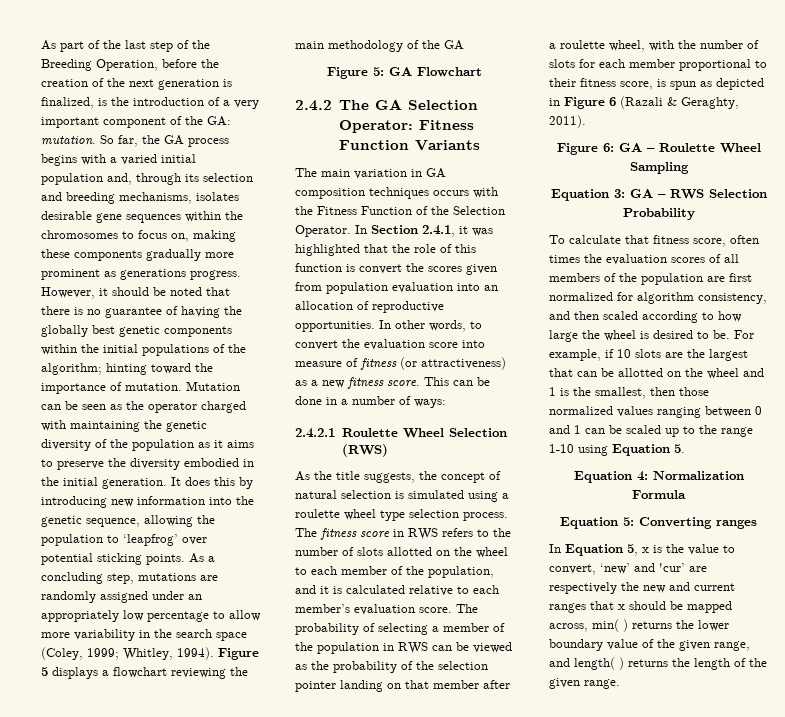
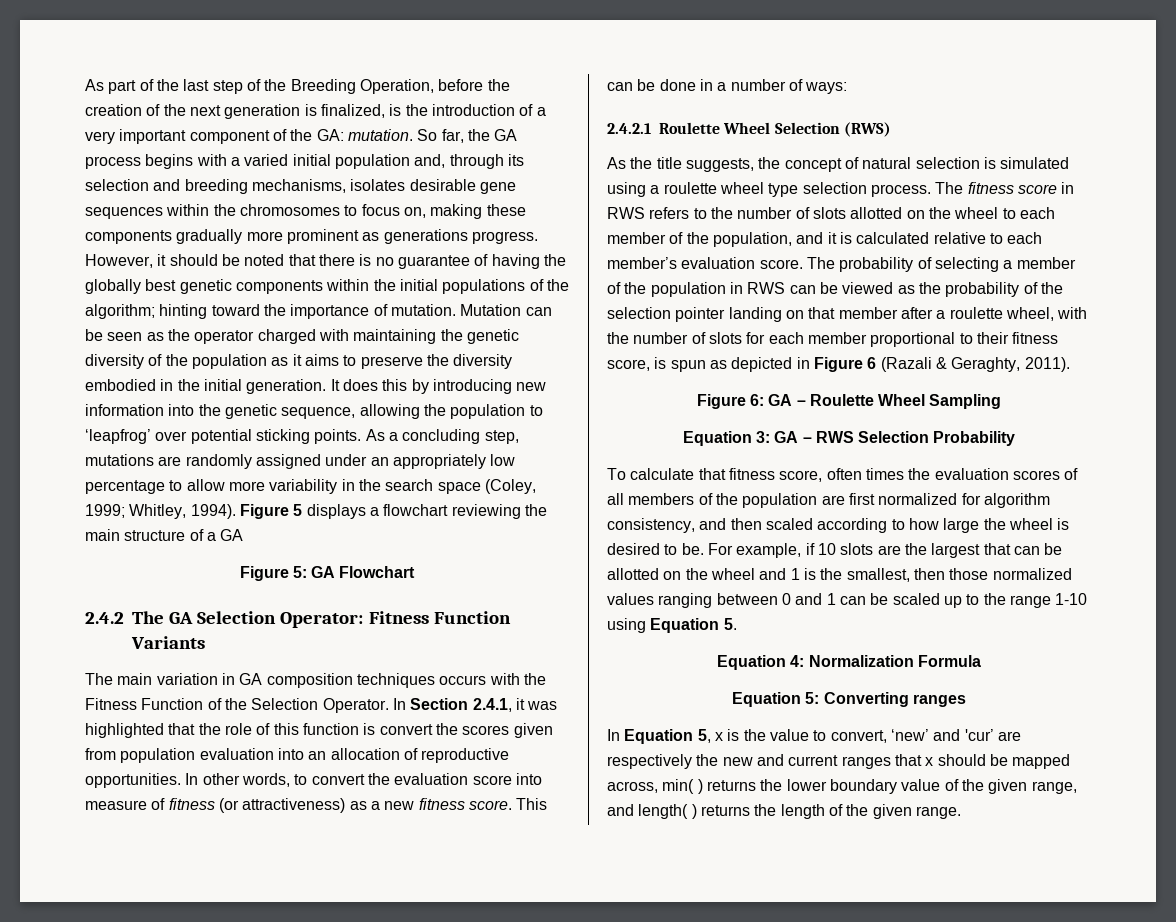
- Figure 5 displays a flowchart reviewing the main methodology of the GA
+ Figure 5 displays a flowchart reviewing the main structure of a GA

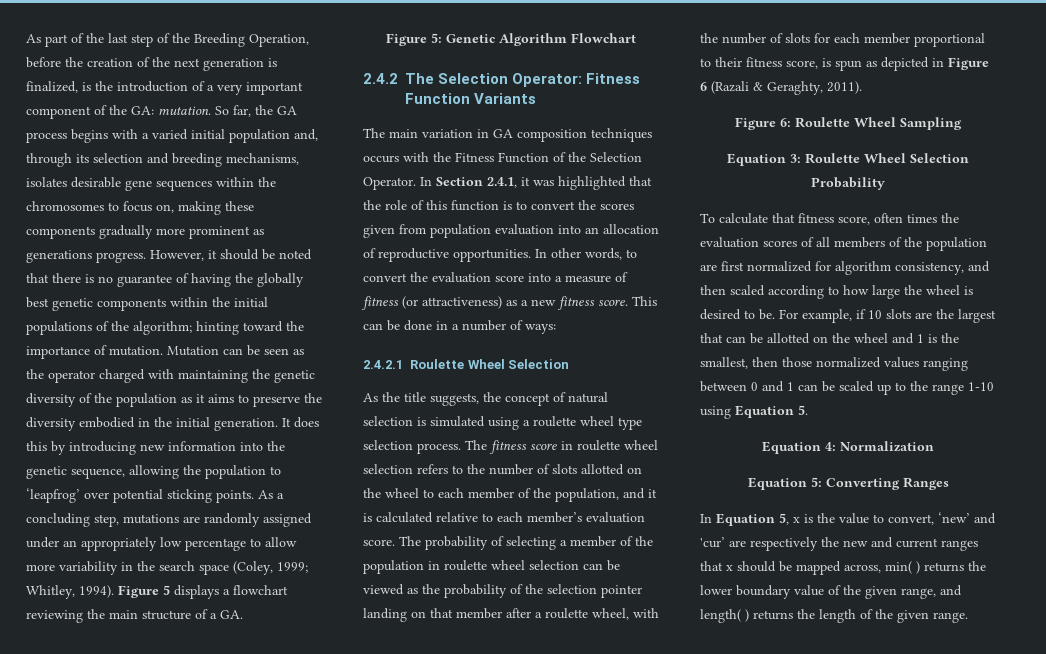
- Figure 5 displays a flowchart reviewing the main structure of a GA
+ Figure 5 displays a flowchart reviewing the main structure of a GA.
- Figure 5: GA Flowchart
+ Figure 5: Genetic Algorithm Flowchart
- 2.4.2 The GA Selection Operator: Fitness Function Variants
+ 2.4.2 The Selection Operator: Fitness Function Variants
- In Section 2.4.1, it was highlighted that the role of this function is convert the scores given from population evaluation into an allocation of reproductive opportunities.
+ In Section 2.4.1, it was highlighted that the role of this function is to convert the scores given from population evaluation into an allocation of reproductive opportunities.
- In other words, to convert the evaluation score into measure of fitness (or attractiveness) as a new fitness score.
+ In other words, to convert the evaluation score into a measure of fitness (or attractiveness) as a new fitness score.
- 2.4.2.1 Roulette Wheel Selection (RWS)
+ 2.4.2.1 Roulette Wheel Selection
- The fitness score in RWS refers to the number of slots allotted on the wheel to each member of the population, and it is calculated relative to each member’s evaluation score.
+ The fitness score in roulette wheel selection refers to the number of slots allotted on the wheel to each member of the population, and it is calculated relative to each member’s evaluation score.
- The probability of selecting a member of the population in RWS can be viewed as the probability of the selection pointer landing on that member after a roulette wheel, with the number of slots for each member proportional to their fitness score, is spun as depicted in Figure 6 (Razali & Geraghty, 2011).
+ The probability of selecting a member of the population in roulette wheel selection can be viewed as the probability of the selection pointer landing on that member after a roulette wheel, with the number of slots for each member proportional to their fitness score, is spun as depicted in Figure 6 (Razali & Geraghty, 2011).
- Figure 6: GA – Roulette Wheel Sampling
+ Figure 6: Roulette Wheel Sampling
- Equation 3: GA – RWS Selection Probability
+ Equation 3: Roulette Wheel Selection Probability
- Equation 4: Normalization Formula
+ Equation 4: Normalization
- Equation 5: Converting ranges
+ Equation 5: Converting Ranges

